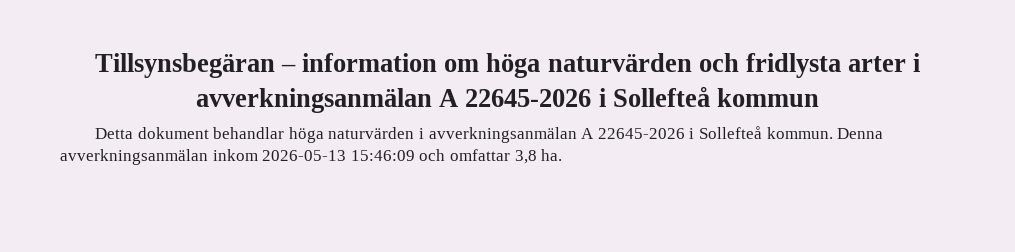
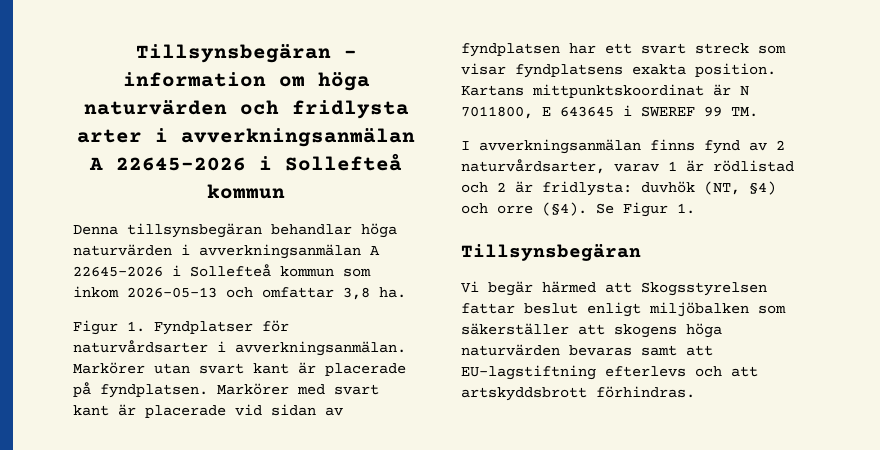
- Detta dokument behandlar höga naturvärden i avverkningsanmälan A 22645-2026 i Sollefteå kommun. Denna avverkningsanmälan inkom 2026-05-13 15:46:09 och omfattar 3,8 ha.
+ Denna tillsynsbegäran behandlar höga naturvärden i avverkningsanmälan A 22645-2026 i Sollefteå kommun som inkom 2026-05-13 och omfattar 3,8 ha.
+ Figur 1. Fyndplatser för naturvårdsarter i avverkningsanmälan. Markörer utan svart kant är placerade på fyndplatsen. Markörer med svart kant är placerade vid sidan av fyndplatsen har ett svart streck som visar fyndplatsens exakta position. Kartans mittpunktskoordinat är N 7011800, E 643645 i SWEREF 99 TM.
+ I avverkningsanmälan finns fynd av 2 naturvårdsarter, varav 1 är rödlistad och 2 är fridlysta: duvhök (NT, §4) och orre (§4). Se Figur 1.
+ Tillsynsbegäran
+ Vi begär härmed att Skogsstyrelsen fattar beslut enligt miljöbalken som säkerställer att skogens höga naturvärden bevaras samt att EU-lagstiftning efterlevs och att artskyddsbrott förhindras.

